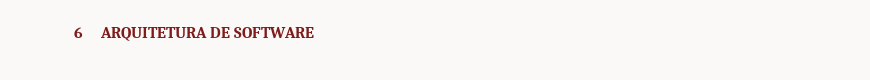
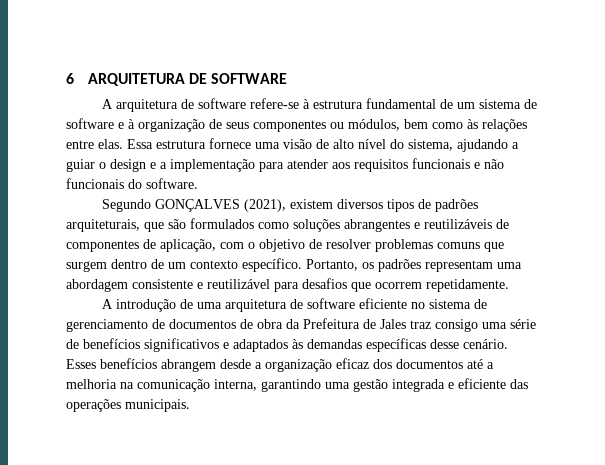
+ A arquitetura de software refere-se à estrutura fundamental de um sistema de software e à organização de seus componentes ou módulos, bem como às relações entre elas. Essa estrutura fornece uma visão de alto nível do sistema, ajudando a guiar o design e a implementação para atender aos requisitos funcionais e não funcionais do software.
+ Segundo GONÇALVES (2021), existem diversos tipos de padrões arquiteturais, que são formulados como soluções abrangentes e reutilizáveis de componentes de aplicação, com o objetivo de resolver problemas comuns que surgem dentro de um contexto específico. Portanto, os padrões representam uma abordagem consistente e reutilizável para desafios que ocorrem repetidamente.
+ A introdução de uma arquitetura de software eficiente no sistema de gerenciamento de documentos de obra da Prefeitura de Jales traz consigo uma série de benefícios significativos e adaptados às demandas específicas desse cenário. Esses benefícios abrangem desde a organização eficaz dos documentos até a melhoria na comunicação interna, garantindo uma gestão integrada e eficiente das operações municipais.

